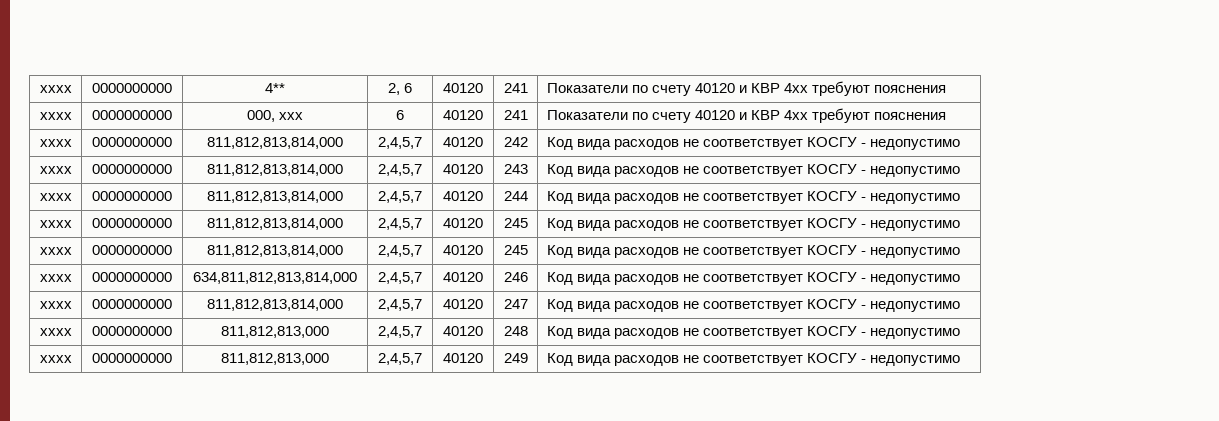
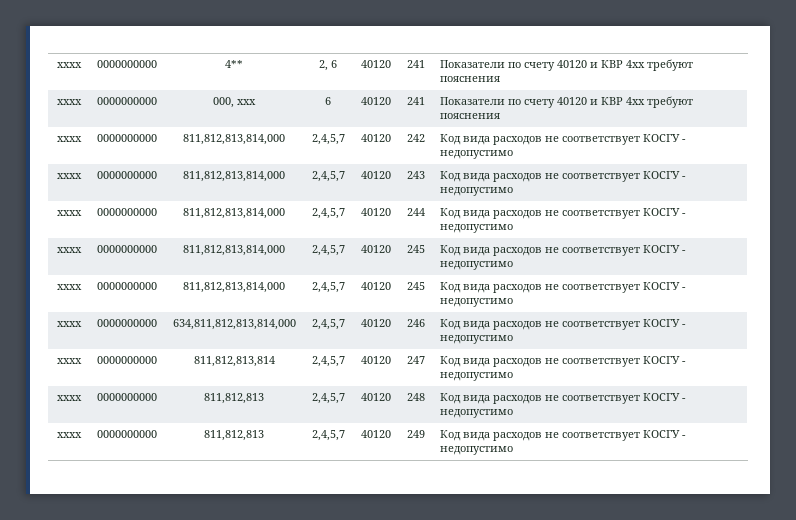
- хххх | 0000000000 | 811,812,813,814,000 | 2,4,5,7 | 40120 | 247 | Код вида расходов не соответствует КОСГУ - недопустимо
+ хххх | 0000000000 | 811,812,813,814 | 2,4,5,7 | 40120 | 247 | Код вида расходов не соответствует КОСГУ - недопустимо
- хххх | 0000000000 | 811,812,813,000 | 2,4,5,7 | 40120 | 248 | Код вида расходов не соответствует КОСГУ - недопустимо
+ хххх | 0000000000 | 811,812,813 | 2,4,5,7 | 40120 | 248 | Код вида расходов не соответствует КОСГУ - недопустимо
- хххх | 0000000000 | 811,812,813,000 | 2,4,5,7 | 40120 | 249 | Код вида расходов не соответствует КОСГУ - недопустимо
+ хххх | 0000000000 | 811,812,813 | 2,4,5,7 | 40120 | 249 | Код вида расходов не соответствует КОСГУ - недопустимо

